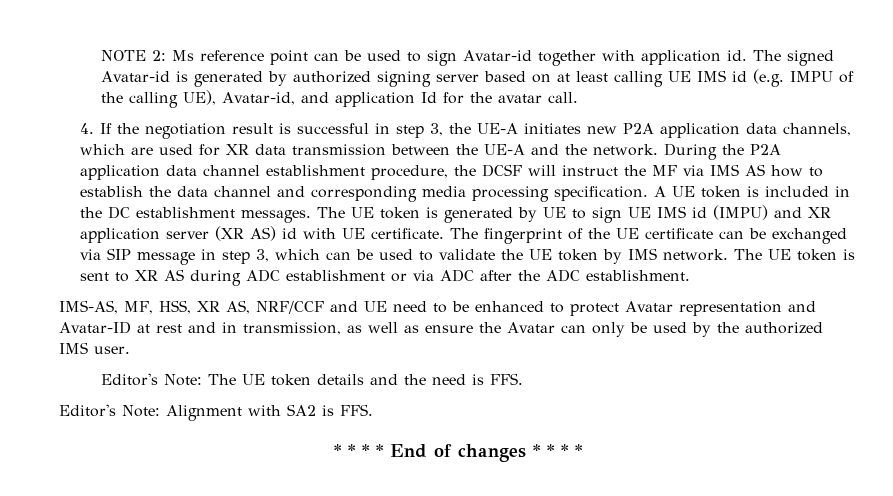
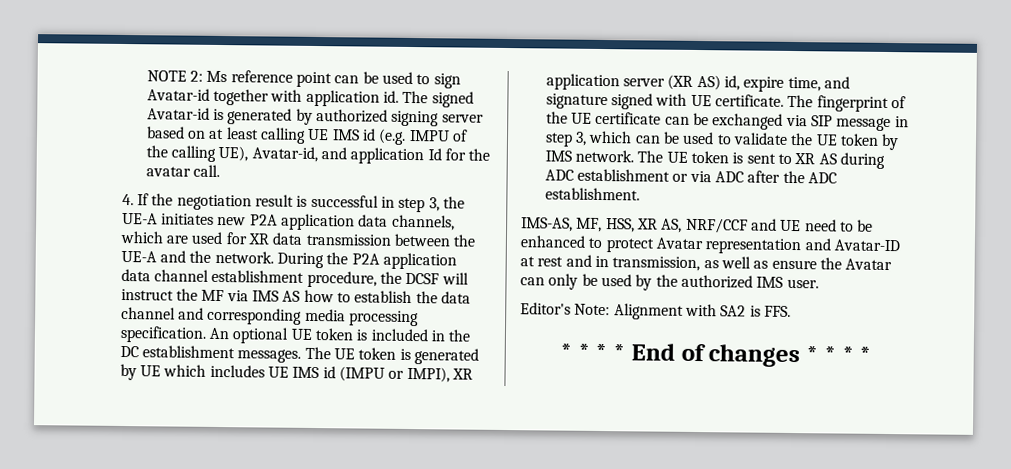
- A UE token is included in the DC establishment messages.
+ An optional UE token is included in the DC establishment messages.
- The UE token is generated by UE to sign UE IMS id (IMPU) and XR application server (XR AS) id with UE certificate.
+ The UE token is generated by UE which includes UE IMS id (IMPU or IMPI), XR application server (XR AS) id, expire time, and signature signed with UE certificate.
- Editor's Note: The UE token details and the need is FFS.

